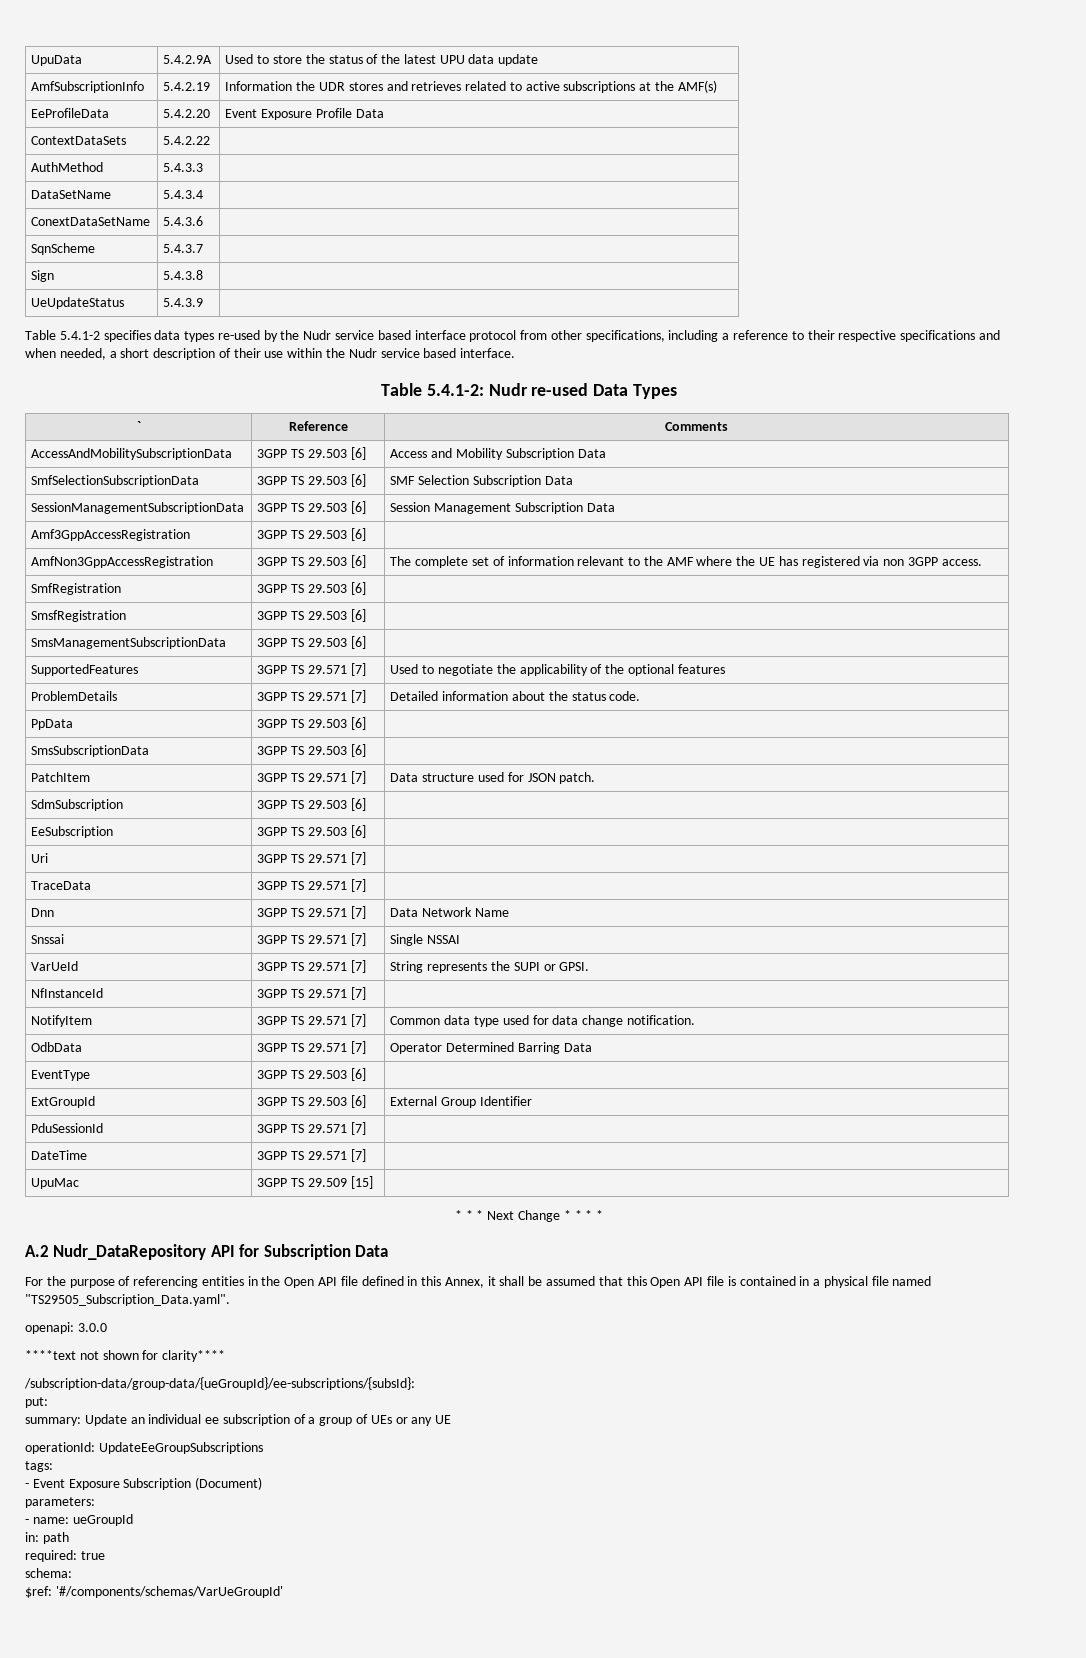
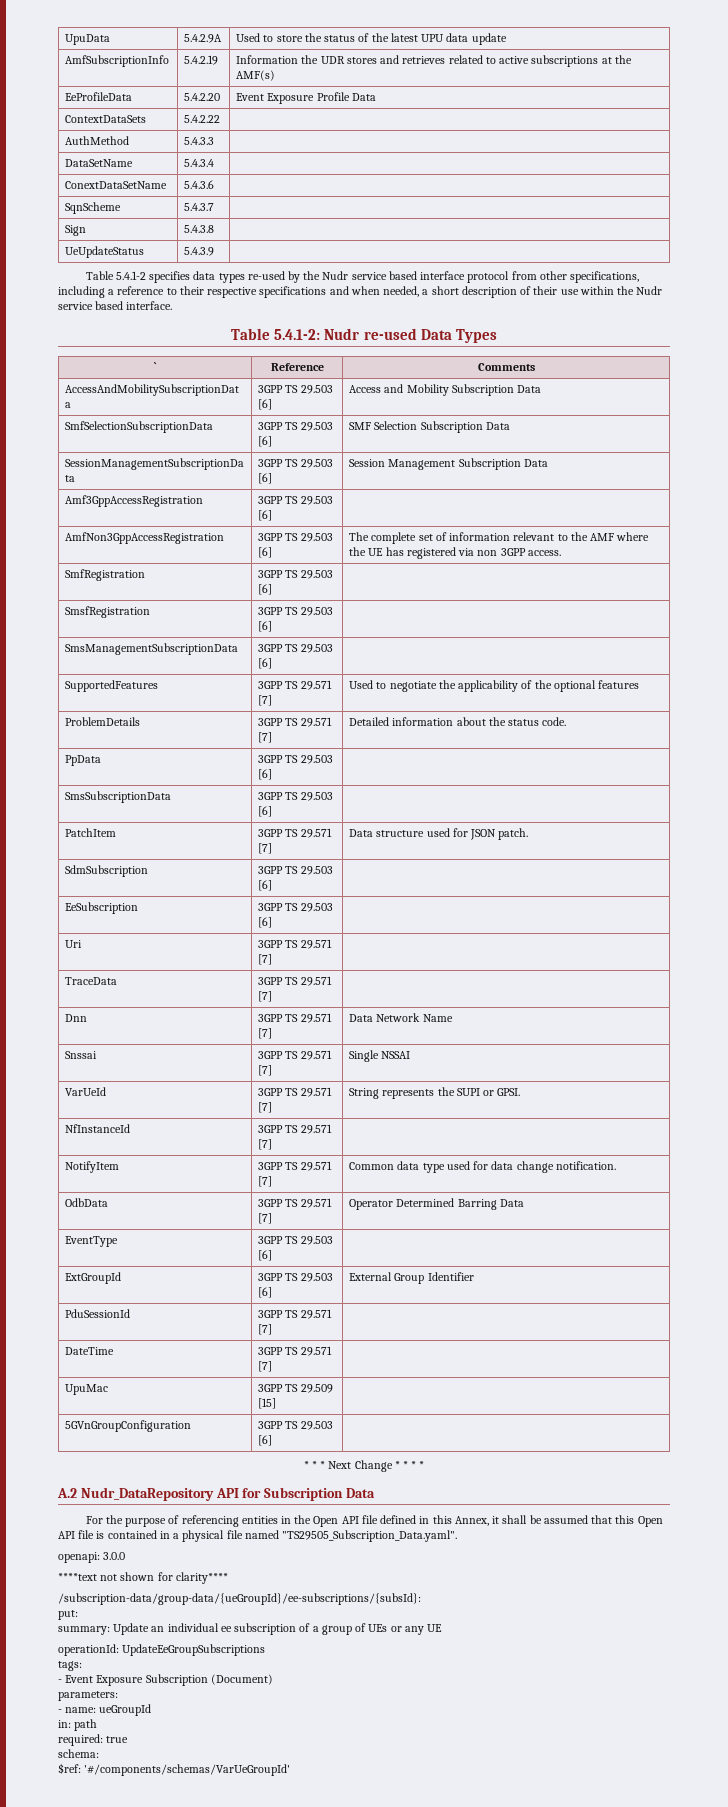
+ 5GVnGroupConfiguration | 3GPP TS 29.503 [6] |

